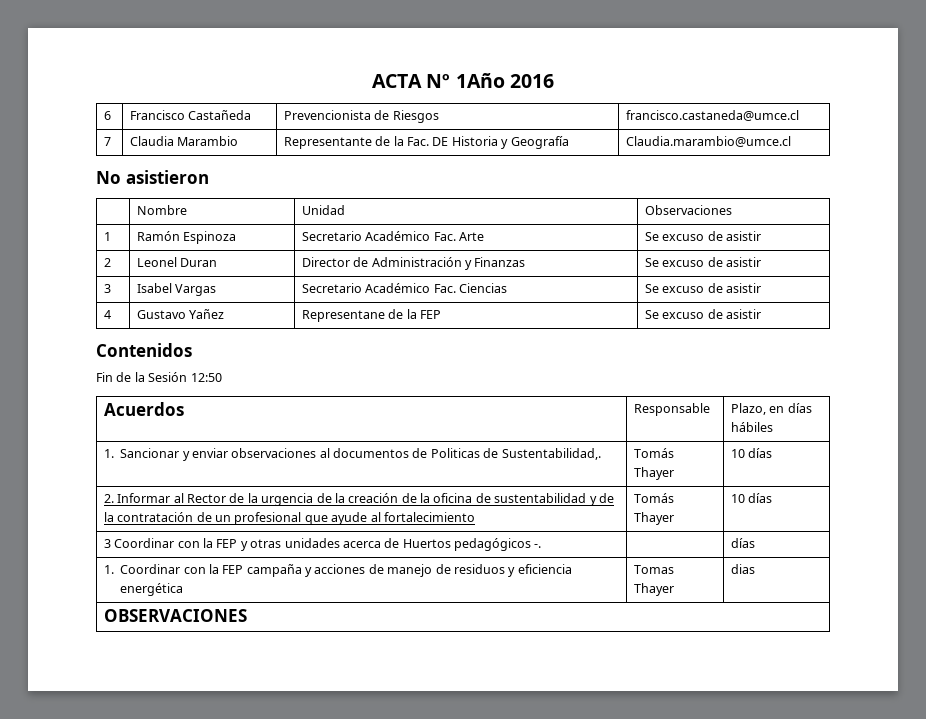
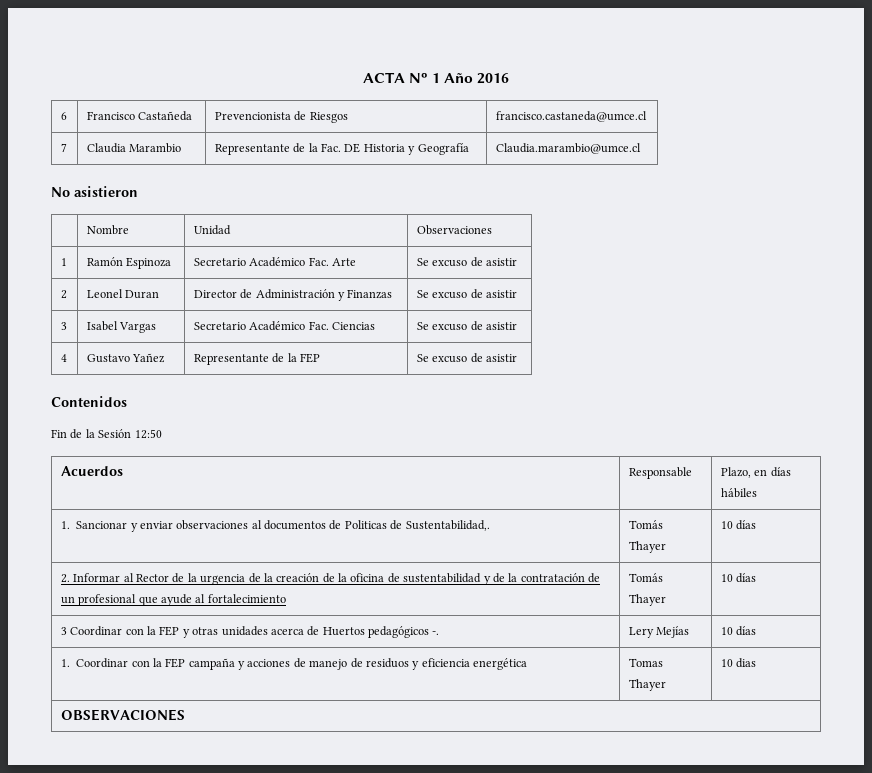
- ACTA Nº 1Año 2016
+ ACTA Nº 1 Año 2016
- 4 | Gustavo Yañez | Representane de la FEP | Se excuso de asistir
+ 4 | Gustavo Yañez | Representante de la FEP | Se excuso de asistir
- 3 Coordinar con la FEP y otras unidades acerca de Huertos pedagógicos -. | | días
+ 3 Coordinar con la FEP y otras unidades acerca de Huertos pedagógicos -. | Lery Mejías | 10 días
- 1. Coordinar con la FEP campaña y acciones de manejo de residuos y eficiencia energética | Tomas Thayer | dias
+ 1. Coordinar con la FEP campaña y acciones de manejo de residuos y eficiencia energética | Tomas Thayer | 10 dias

